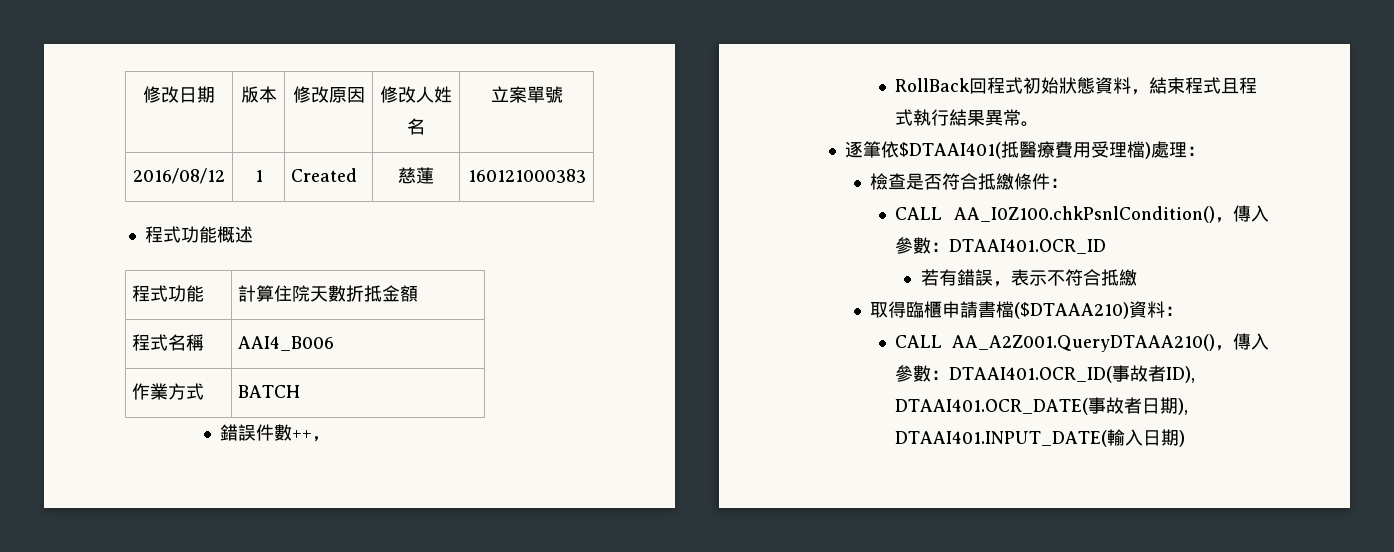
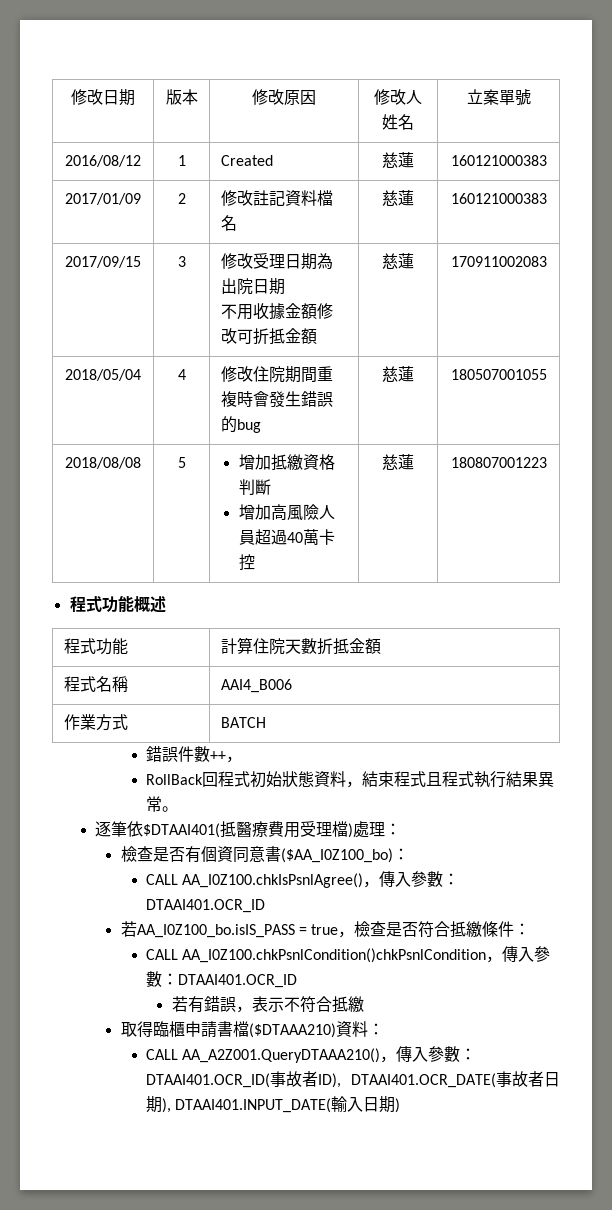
+ 2017/01/09 | 2 | 修改註記資料檔名 | 慈蓮 | 160121000383
+ 2017/09/15 | 3 | 修改受理日期為出院日期
+ 不用收據金額修改可折抵金額 | 慈蓮 | 170911002083
+ 2018/05/04 | 4 | 修改住院期間重複時會發生錯誤的bug | 慈蓮 | 180507001055
+ 2018/08/08 | 5 | 增加抵繳資格判斷
+ 增加高風險人員超過40萬卡控 | 慈蓮 | 180807001223
- 檢查是否符合抵繳條件：
+ 檢查是否有個資同意書($AA_I0Z100_bo)：
+ CALL AA_I0Z100.chkIsPsnlAgree()，傳入參數：DTAAI401.OCR_ID
+ 若AA_I0Z100_bo.isIS_PASS = true，檢查是否符合抵繳條件：
- CALL AA_I0Z100.chkPsnlCondition()，傳入參數：DTAAI401.OCR_ID
+ CALL AA_I0Z100.chkPsnlCondition()chkPsnlCondition，傳入參數：DTAAI401.OCR_ID

